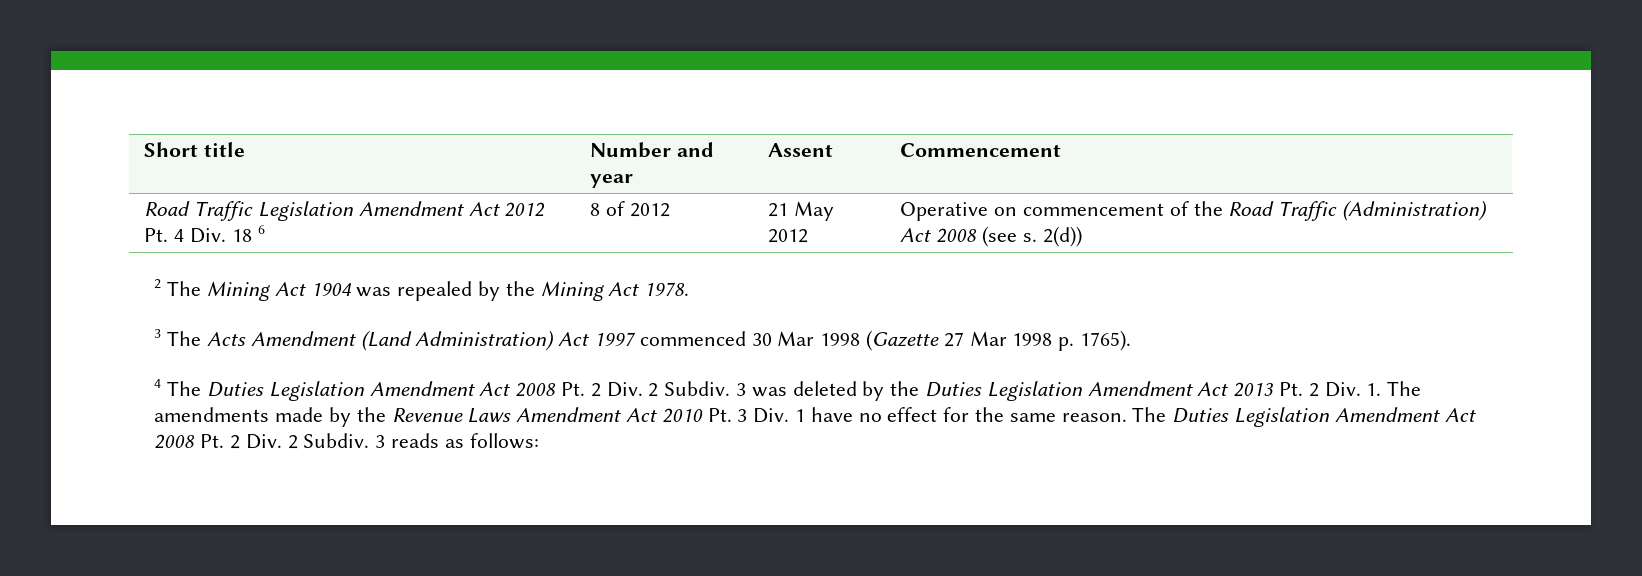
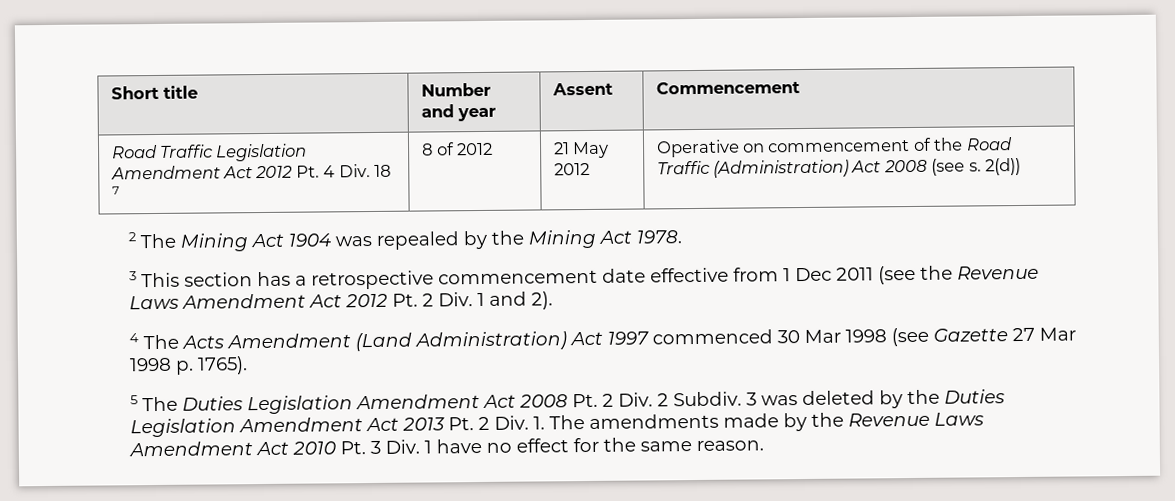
- Road Traffic Legislation Amendment Act 2012 Pt. 4 Div. 18 6 | 8 of 2012 | 21 May 2012 | Operative on commencement of the Road Traffic (Administration) Act 2008 (see s. 2(d))
+ Road Traffic Legislation Amendment Act 2012 Pt. 4 Div. 18 7 | 8 of 2012 | 21 May 2012 | Operative on commencement of the Road Traffic (Administration) Act 2008 (see s. 2(d))
- 3 The Acts Amendment (Land Administration) Act 1997 commenced 30 Mar 1998 (Gazette 27 Mar 1998 p. 1765).
+ 3 This section has a retrospective commencement date effective from 1 Dec 2011 (see the Revenue Laws Amendment Act 2012 Pt. 2 Div. 1 and 2).
+ 4 The Acts Amendment (Land Administration) Act 1997 commenced 30 Mar 1998 (see Gazette 27 Mar 1998 p. 1765).
- 4 The Duties Legislation Amendment Act 2008 Pt. 2 Div. 2 Subdiv.
+ 5 The Duties Legislation Amendment Act 2008 Pt. 2 Div. 2 Subdiv.
- The Duties Legislation Amendment Act 2008 Pt. 2 Div. 2 Subdiv. 3 reads as follows:

